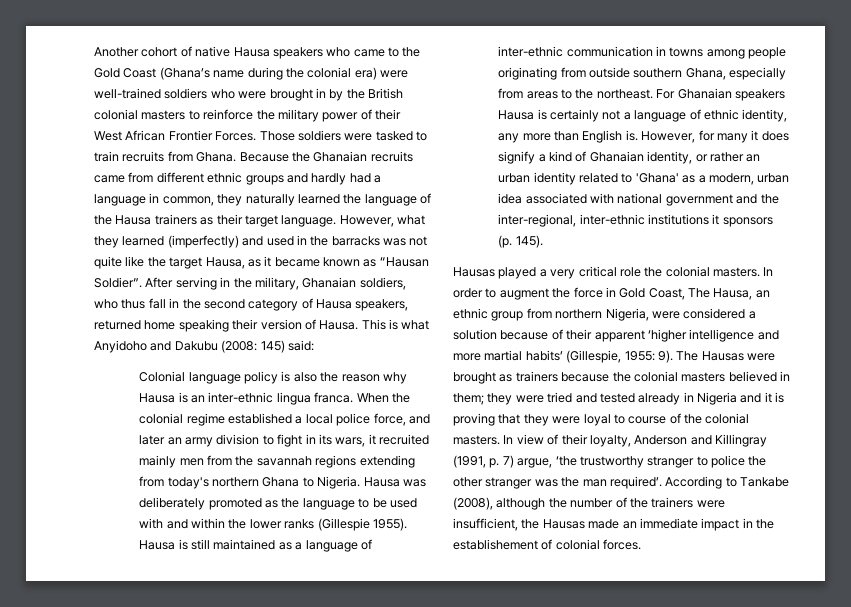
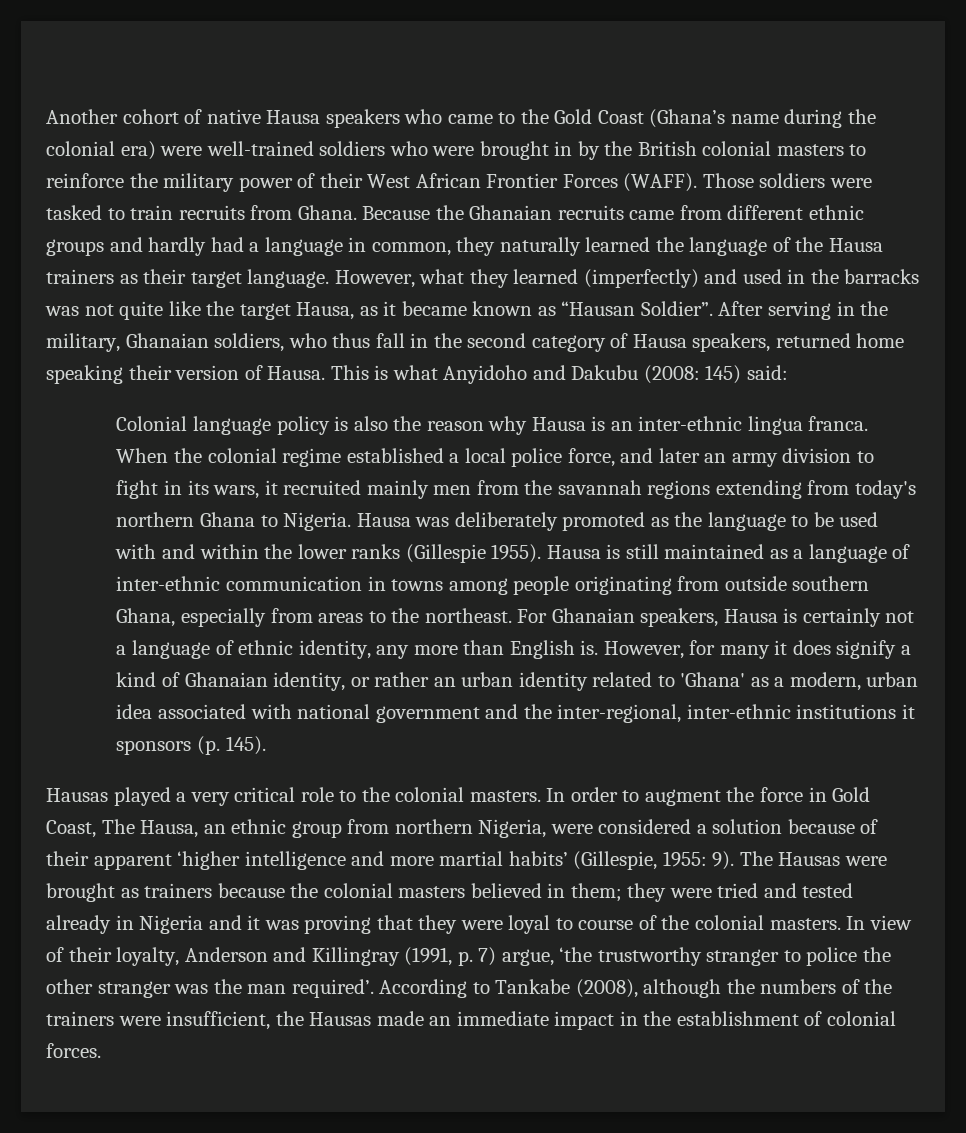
- Another cohort of native Hausa speakers who came to the Gold Coast (Ghana’s name during the colonial era) were well-trained soldiers who were brought in by the British colonial masters to reinforce the military power of their West African Frontier Forces.
+ Another cohort of native Hausa speakers who came to the Gold Coast (Ghana’s name during the colonial era) were well-trained soldiers who were brought in by the British colonial masters to reinforce the military power of their West African Frontier Forces (WAFF).
- For Ghanaian speakers Hausa is certainly not a language of ethnic identity, any more than English is.
+ For Ghanaian speakers, Hausa is certainly not a language of ethnic identity, any more than English is.
- Hausas played a very critical role the colonial masters.
+ Hausas played a very critical role to the colonial masters.
- The Hausas were brought as trainers because the colonial masters believed in them; they were tried and tested already in Nigeria and it is proving that they were loyal to course of the colonial masters.
+ The Hausas were brought as trainers because the colonial masters believed in them; they were tried and tested already in Nigeria and it was proving that they were loyal to course of the colonial masters.
- According to Tankabe (2008), although the number of the trainers were insufficient, the Hausas made an immediate impact in the establishement of colonial forces.
+ According to Tankabe (2008), although the numbers of the trainers were insufficient, the Hausas made an immediate impact in the establishment of colonial forces.

